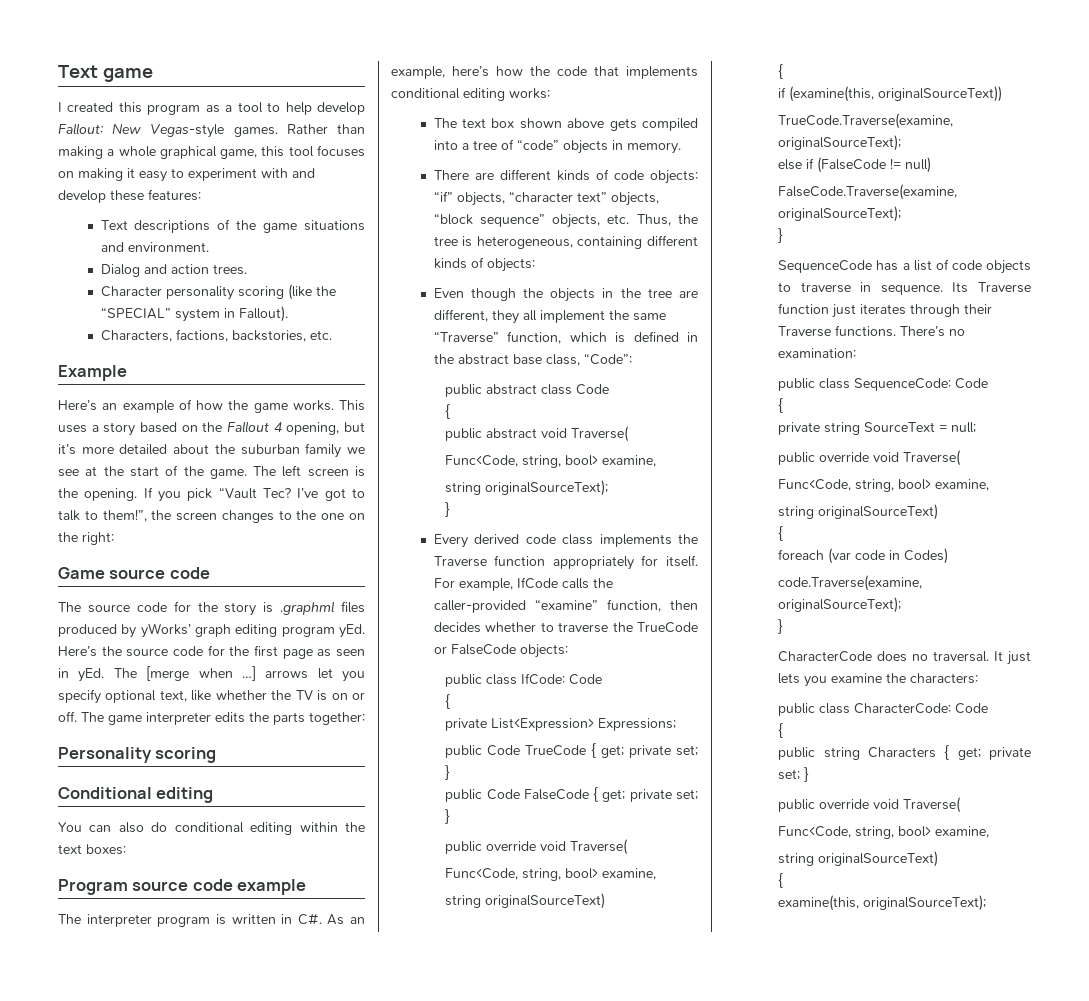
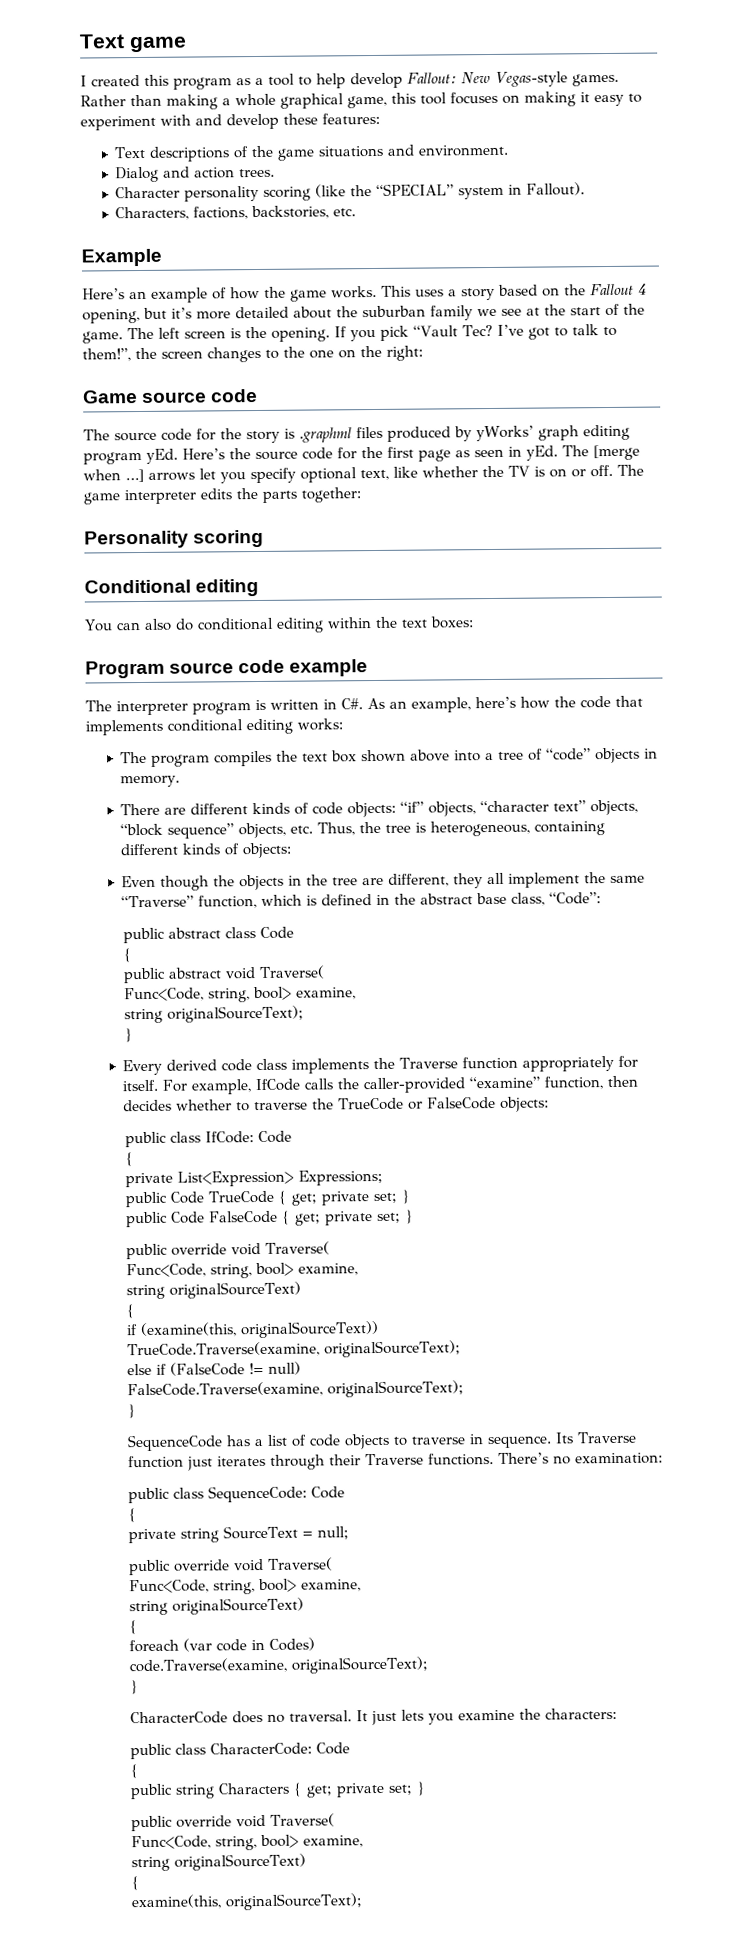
- The text box shown above gets compiled into a tree of “code” objects in memory.
+ The program compiles the text box shown above into a tree of “code” objects in memory.

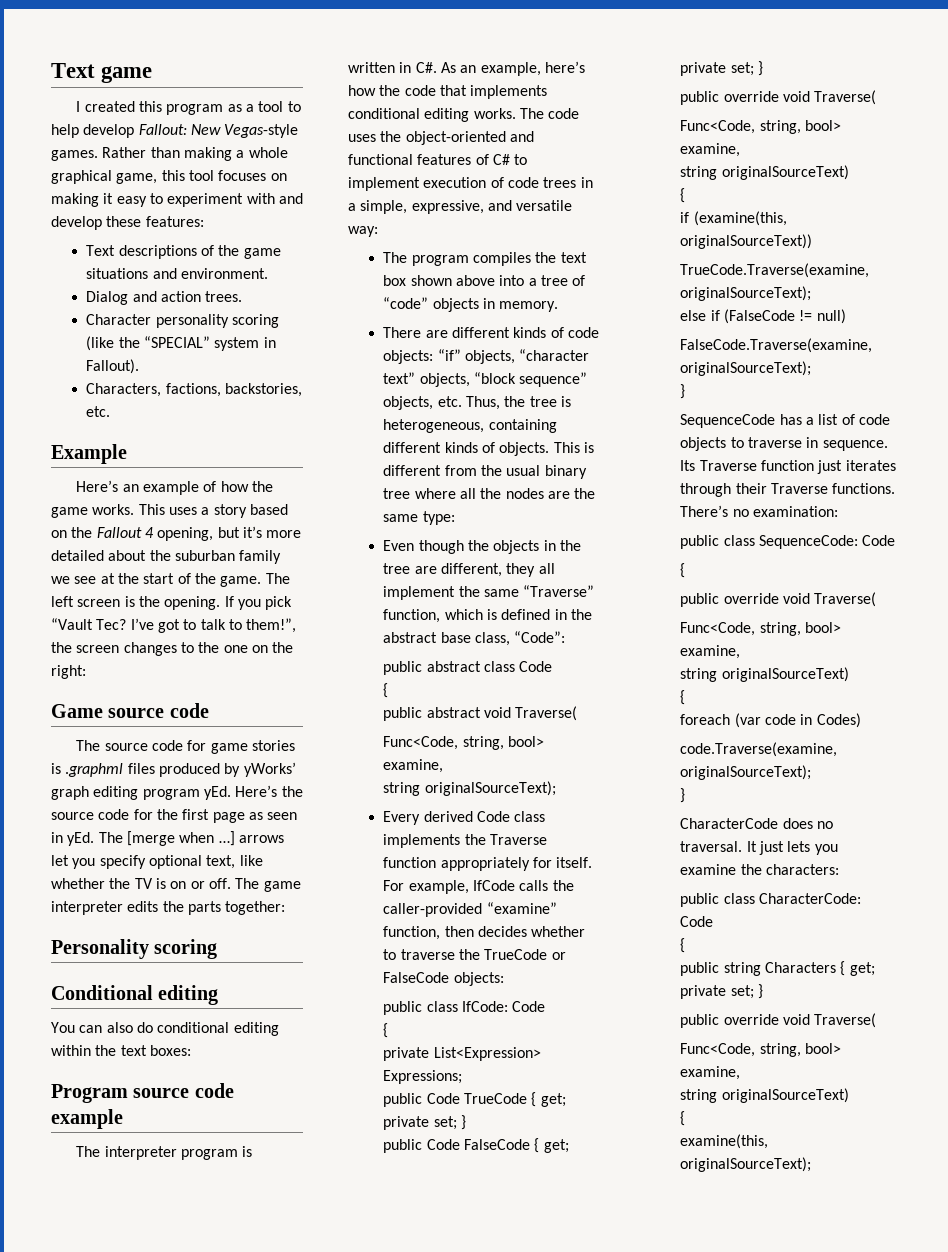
- The source code for the story is .graphml files produced by yWorks’ graph editing program yEd.
+ The source code for game stories is .graphml files produced by yWorks’ graph editing program yEd.
- The interpreter program is written in C#. As an example, here’s how the code that implements conditional editing works:
+ The interpreter program is written in C#. As an example, here’s how the code that implements conditional editing works. The code uses the object-oriented and functional features of C# to implement execution of code trees in a simple, expressive, and versatile way:
- There are different kinds of code objects: “if” objects, “character text” objects, “block sequence” objects, etc. Thus, the tree is heterogeneous, containing different kinds of objects:
+ There are different kinds of code objects: “if” objects, “character text” objects, “block sequence” objects, etc. Thus, the tree is heterogeneous, containing different kinds of objects. This is different from the usual binary tree where all the nodes are the same type:
  string originalSourceText);
- }
- Every derived code class implements the Traverse function appropriately for itself.
+ Every derived Code class implements the Traverse function appropriately for itself.
- private string SourceText = null;

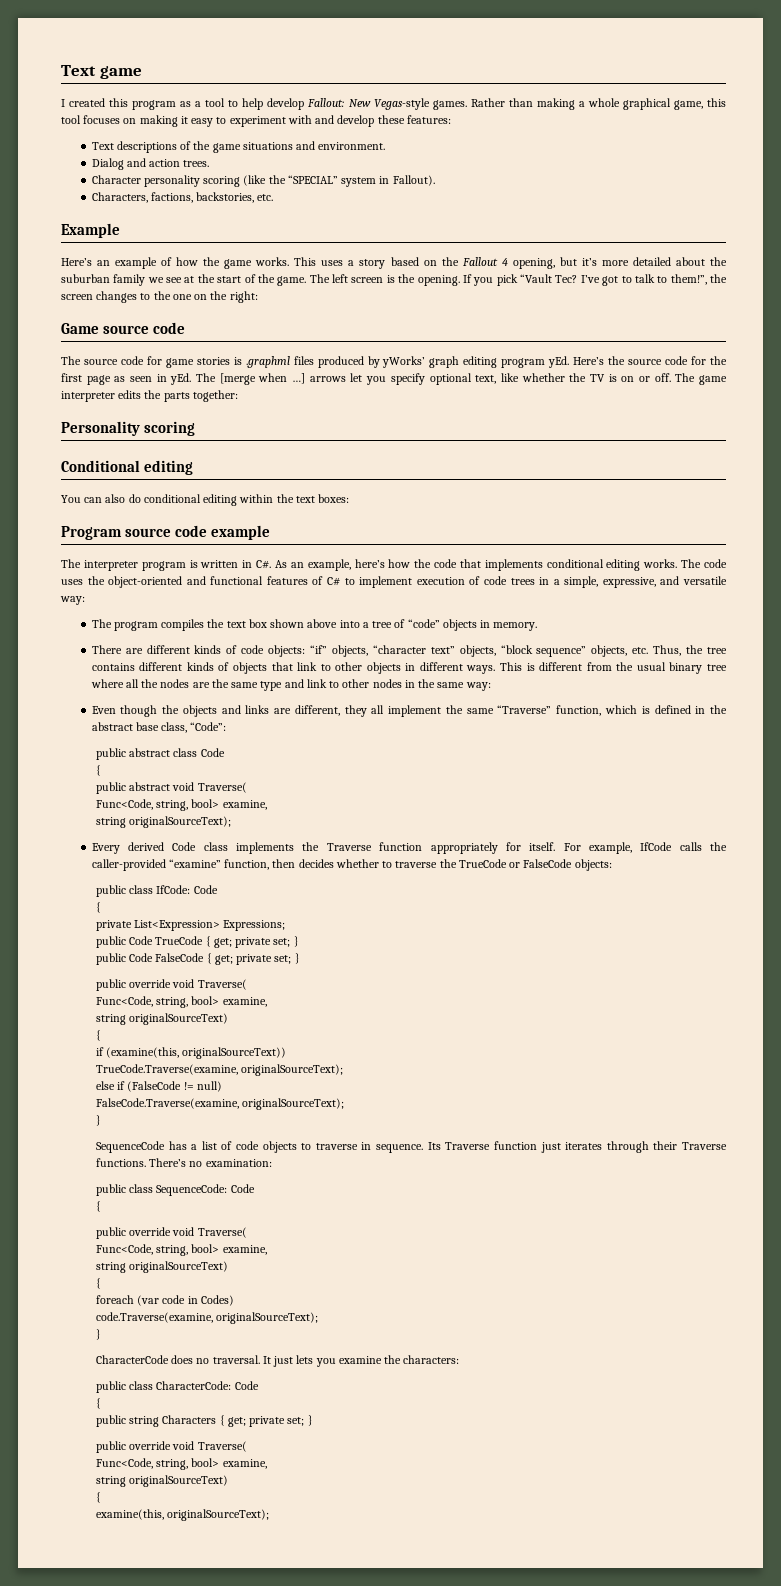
- There are different kinds of code objects: “if” objects, “character text” objects, “block sequence” objects, etc. Thus, the tree is heterogeneous, containing different kinds of objects.
+ There are different kinds of code objects: “if” objects, “character text” objects, “block sequence” objects, etc. Thus, the tree contains different kinds of objects that link to other objects in different ways.
- This is different from the usual binary tree where all the nodes are the same type:
+ This is different from the usual binary tree where all the nodes are the same type and link to other nodes in the same way:
- Even though the objects in the tree are different, they all implement the same “Traverse” function, which is defined in the abstract base class, “Code”:
+ Even though the objects and links are different, they all implement the same “Traverse” function, which is defined in the abstract base class, “Code”:

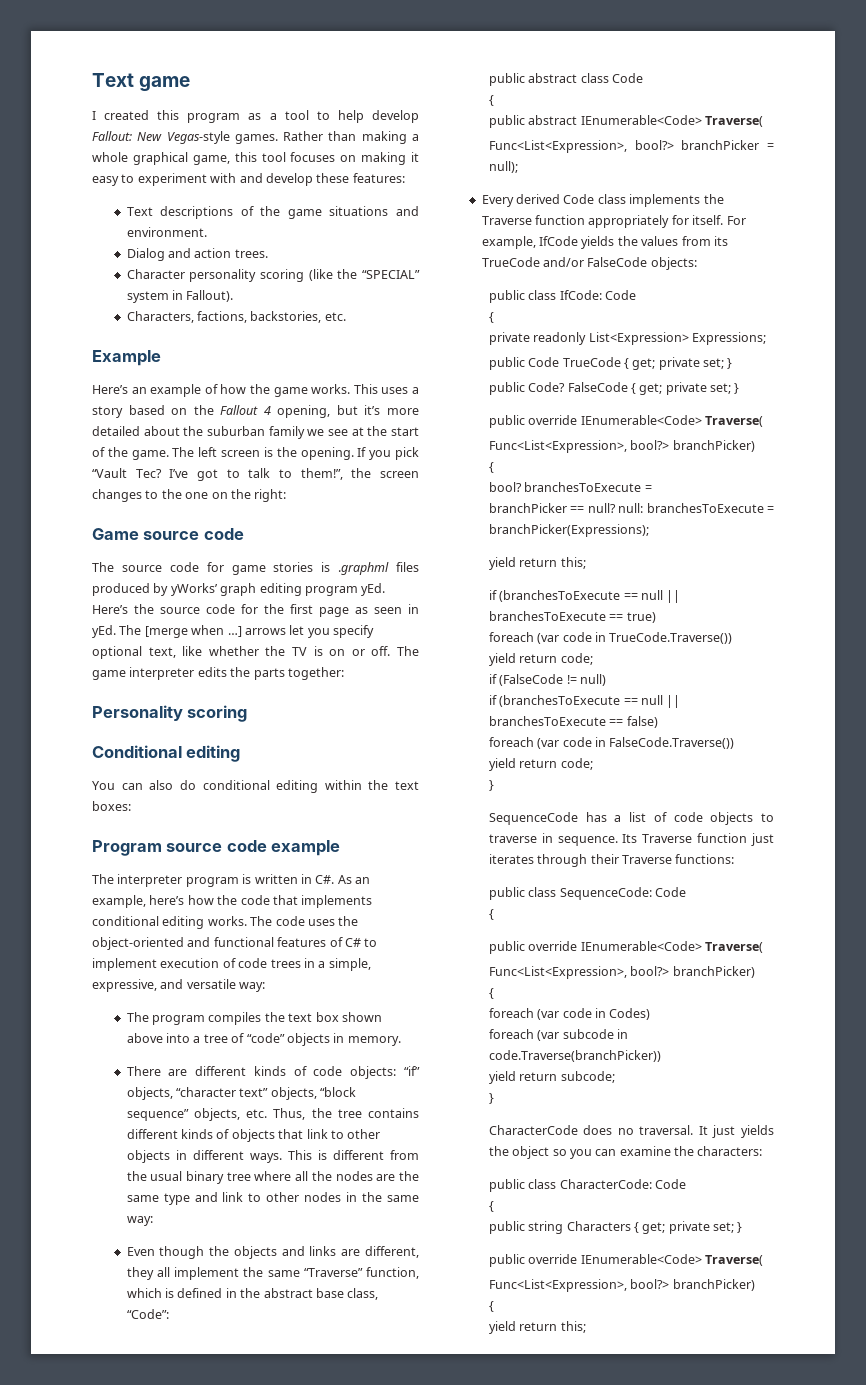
- public abstract void Traverse(
- Func<Code, string, bool> examine,
- string originalSourceText);
+ public abstract IEnumerable<Code> Traverse(
+ Func<List<Expression>, bool?> branchPicker = null);
- For example, IfCode calls the caller-provided “examine” function, then decides whether to traverse the TrueCode or FalseCode objects:
+ For example, IfCode yields the values from its TrueCode and/or FalseCode objects:
- private List<Expression> Expressions;
+ private readonly List<Expression> Expressions;
- public Code FalseCode { get; private set; }
- public override void Traverse(
- Func<Code, string, bool> examine,
- string originalSourceText)
+ public Code? FalseCode { get; private set; }
+ public override IEnumerable<Code> Traverse(
+ Func<List<Expression>, bool?> branchPicker)
  {
- if (examine(this, originalSourceText))
- TrueCode.Traverse(examine, originalSourceText);
- else if (FalseCode != null)
- FalseCode.Traverse(examine, originalSourceText);
+ bool? branchesToExecute =
+ branchPicker == null? null: branchesToExecute = branchPicker(Expressions);
+ yield return this;
+ if (branchesToExecute == null || branchesToExecute == true)
+ foreach (var code in TrueCode.Traverse())
+ yield return code;
+ if (FalseCode != null)
+ if (branchesToExecute == null || branchesToExecute == false)
+ foreach (var code in FalseCode.Traverse())
+ yield return code;
- Its Traverse function just iterates through their Traverse functions. There’s no examination:
+ Its Traverse function just iterates through their Traverse functions:
  public class SequenceCode: Code
  {
- public override void Traverse(
- Func<Code, string, bool> examine,
- string originalSourceText)
+ public override IEnumerable<Code> Traverse(
+ Func<List<Expression>, bool?> branchPicker)
- code.Traverse(examine, originalSourceText);
+ foreach (var subcode in code.Traverse(branchPicker))
+ yield return subcode;
- It just lets you examine the characters:
+ It just yields the object so you can examine the characters:
  public string Characters { get; private set; }
- public override void Traverse(
- Func<Code, string, bool> examine,
- string originalSourceText)
+ public override IEnumerable<Code> Traverse(
+ Func<List<Expression>, bool?> branchPicker)
  {
- examine(this, originalSourceText);
+ yield return this;

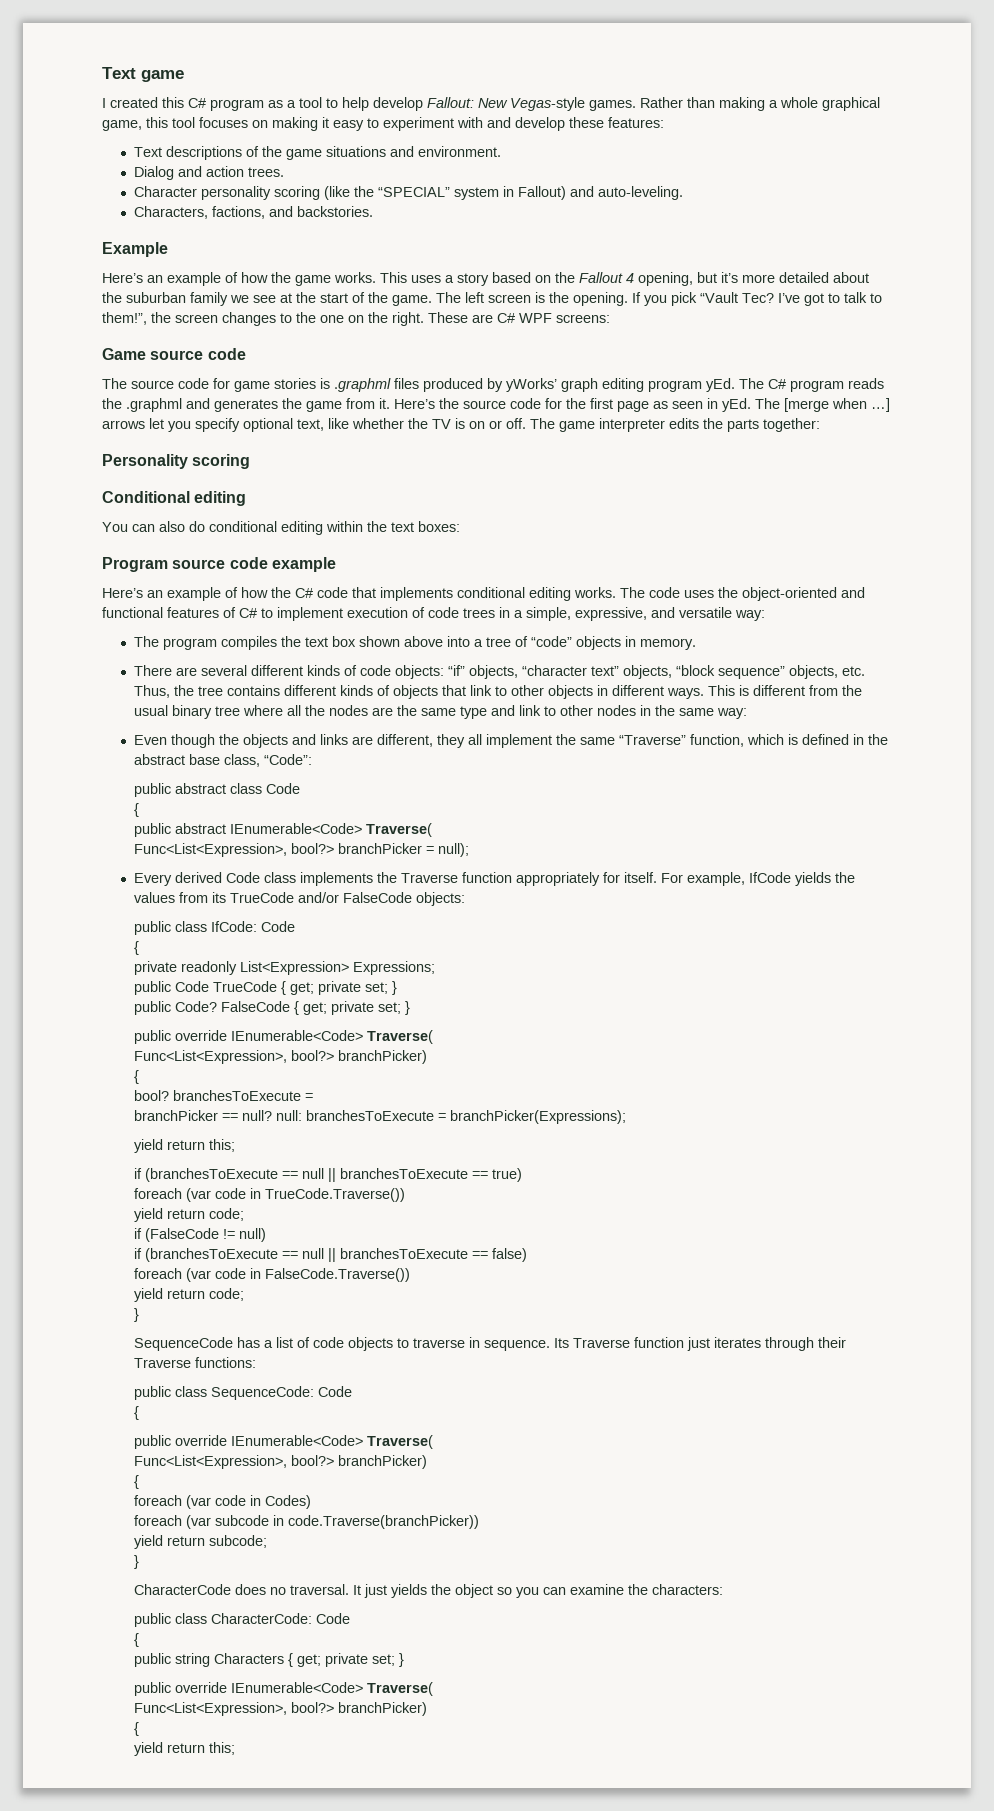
- I created this program as a tool to help develop Fallout: New Vegas-style games.
+ I created this C# program as a tool to help develop Fallout: New Vegas-style games.
- Character personality scoring (like the “SPECIAL” system in Fallout).
+ Character personality scoring (like the “SPECIAL” system in Fallout) and auto-leveling.
- Characters, factions, backstories, etc.
+ Characters, factions, and backstories.
- I’ve got to talk to them!”, the screen changes to the one on the right:
+ I’ve got to talk to them!”, the screen changes to the one on the right. These are C# WPF screens:
+ The C# program reads the .graphml and generates the game from it.
- The interpreter program is written in C#. As an example, here’s how the code that implements conditional editing works.
+ Here’s an example of how the C# code that implements conditional editing works.
- There are different kinds of code objects: “if” objects, “character text” objects, “block sequence” objects, etc. Thus, the tree contains different kinds of objects that link to other objects in different ways.
+ There are several different kinds of code objects: “if” objects, “character text” objects, “block sequence” objects, etc. Thus, the tree contains different kinds of objects that link to other objects in different ways.

